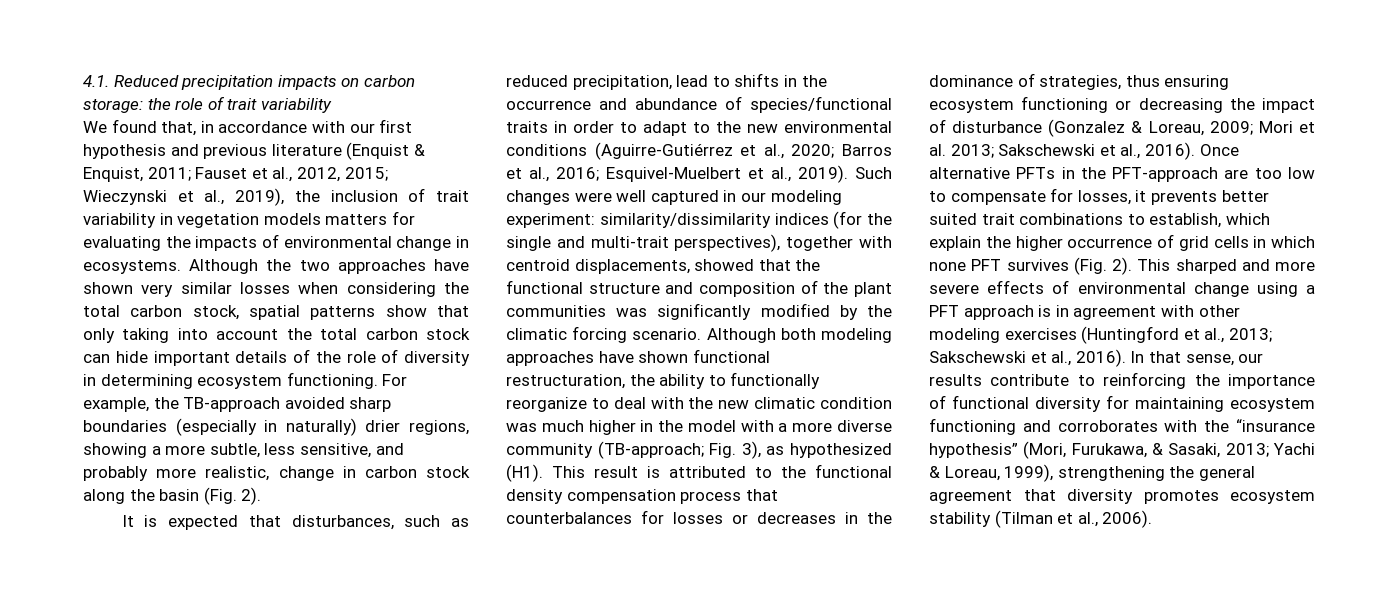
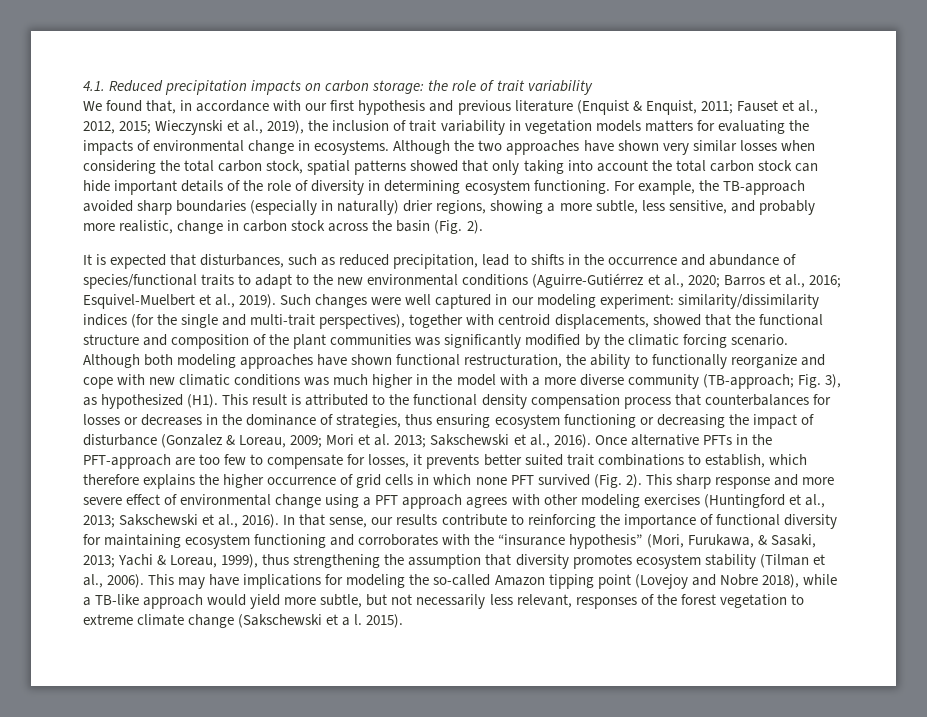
- Although the two approaches have shown very similar losses when considering the total carbon stock, spatial patterns show that only taking into account the total carbon stock can hide important details of the role of diversity in determining ecosystem functioning.
+ Although the two approaches have shown very similar losses when considering the total carbon stock, spatial patterns showed that only taking into account the total carbon stock can hide important details of the role of diversity in determining ecosystem functioning.
- For example, the TB-approach avoided sharp boundaries (especially in naturally) drier regions, showing a more subtle, less sensitive, and probably more realistic, change in carbon stock along the basin (Fig. 2).
+ For example, the TB-approach avoided sharp boundaries (especially in naturally) drier regions, showing a more subtle, less sensitive, and probably more realistic, change in carbon stock across the basin (Fig. 2).
- It is expected that disturbances, such as reduced precipitation, lead to shifts in the occurrence and abundance of species/functional traits in order to adapt to the new environmental conditions (Aguirre-Gutiérrez et al., 2020; Barros et al., 2016; Esquivel-Muelbert et al., 2019).
+ It is expected that disturbances, such as reduced precipitation, lead to shifts in the occurrence and abundance of species/functional traits to adapt to the new environmental conditions (Aguirre-Gutiérrez et al., 2020; Barros et al., 2016; Esquivel-Muelbert et al., 2019).
- Although both modeling approaches have shown functional restructuration, the ability to functionally reorganize to deal with the new climatic condition was much higher in the model with a more diverse community (TB-approach;
+ Although both modeling approaches have shown functional restructuration, the ability to functionally reorganize and cope with new climatic conditions was much higher in the model with a more diverse community (TB-approach;
- Once alternative PFTs in the PFT-approach are too low to compensate for losses, it prevents better suited trait combinations to establish, which explain the higher occurrence of grid cells in which none PFT survives (Fig. 2).
+ Once alternative PFTs in the PFT-approach are too few to compensate for losses, it prevents better suited trait combinations to establish, which therefore explains the higher occurrence of grid cells in which none PFT survived (Fig. 2).
- This sharped and more severe effects of environmental change using a PFT approach is in agreement with other modeling exercises (Huntingford et al., 2013; Sakschewski et al., 2016).
+ This sharp response and more severe effect of environmental change using a PFT approach agrees with other modeling exercises (Huntingford et al., 2013; Sakschewski et al., 2016).
- In that sense, our results contribute to reinforcing the importance of functional diversity for maintaining ecosystem functioning and corroborates with the “insurance hypothesis” (Mori, Furukawa, & Sasaki, 2013; Yachi & Loreau, 1999), strengthening the general agreement that diversity promotes ecosystem stability (Tilman et al., 2006).
+ In that sense, our results contribute to reinforcing the importance of functional diversity for maintaining ecosystem functioning and corroborates with the “insurance hypothesis” (Mori, Furukawa, & Sasaki, 2013; Yachi & Loreau, 1999), thus strengthening the assumption that diversity promotes ecosystem stability (Tilman et al., 2006).
+ This may have implications for modeling the so-called Amazon tipping point (Lovejoy and Nobre 2018), while a TB-like approach would yield more subtle, but not necessarily less relevant, responses of the forest vegetation to extreme climate change (Sakschewski et a l. 2015).

